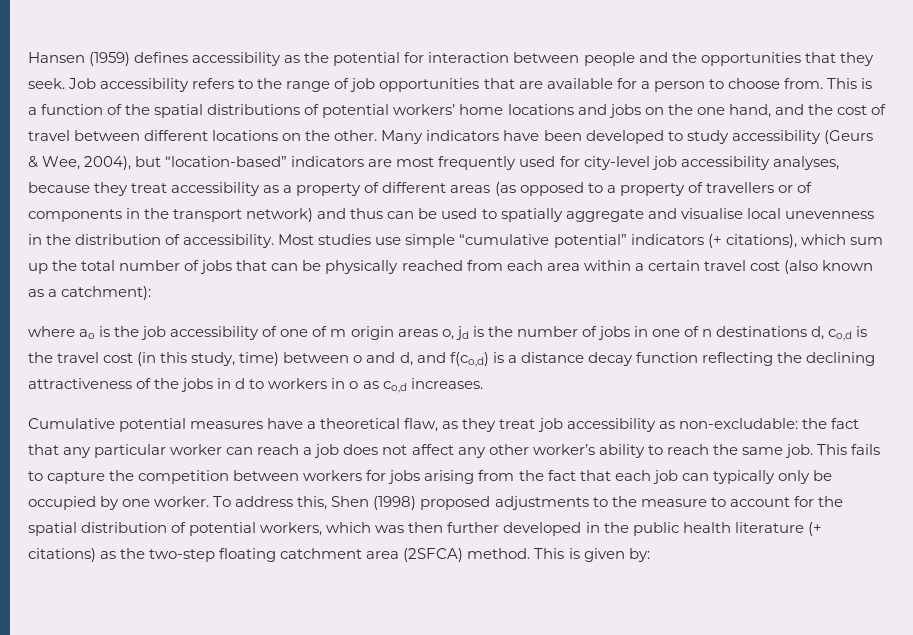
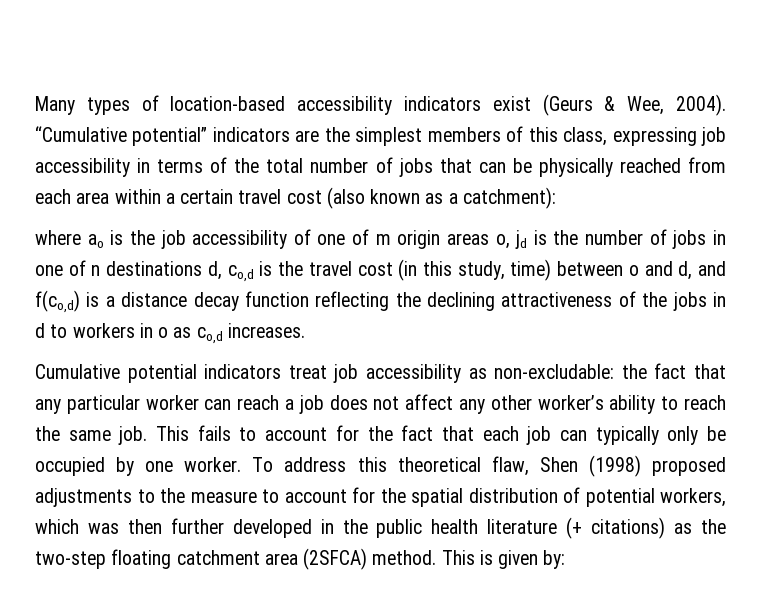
- Hansen (1959) defines accessibility as the potential for interaction between people and the opportunities that they seek. Job accessibility refers to the range of job opportunities that are available for a person to choose from. This is a function of the spatial distributions of potential workers’ home locations and jobs on the one hand, and the cost of travel between different locations on the other. Many indicators have been developed to study accessibility (Geurs & Wee, 2004), but “location-based” indicators are most frequently used for city-level job accessibility analyses, because they treat accessibility as a property of different areas (as opposed to a property of travellers or of components in the transport network) and thus can be used to spatially aggregate and visualise local unevenness in the distribution of accessibility. Most studies use simple “cumulative potential” indicators (+ citations), which sum up the total number of jobs that can be physically reached from each area within a certain travel cost (also known as a catchment):
+ Many types of location-based accessibility indicators exist (Geurs & Wee, 2004). “Cumulative potential” indicators are the simplest members of this class, expressing job accessibility in terms of the total number of jobs that can be physically reached from each area within a certain travel cost (also known as a catchment):
- Cumulative potential measures have a theoretical flaw, as they treat job accessibility as non-excludable: the fact that any particular worker can reach a job does not affect any other worker’s ability to reach the same job.
+ Cumulative potential indicators treat job accessibility as non-excludable: the fact that any particular worker can reach a job does not affect any other worker’s ability to reach the same job.
- This fails to capture the competition between workers for jobs arising from the fact that each job can typically only be occupied by one worker.
+ This fails to account for the fact that each job can typically only be occupied by one worker.
- To address this, Shen (1998) proposed adjustments to the measure to account for the spatial distribution of potential workers, which was then further developed in the public health literature (+ citations) as the two-step floating catchment area (2SFCA) method.
+ To address this theoretical flaw, Shen (1998) proposed adjustments to the measure to account for the spatial distribution of potential workers, which was then further developed in the public health literature (+ citations) as the two-step floating catchment area (2SFCA) method.

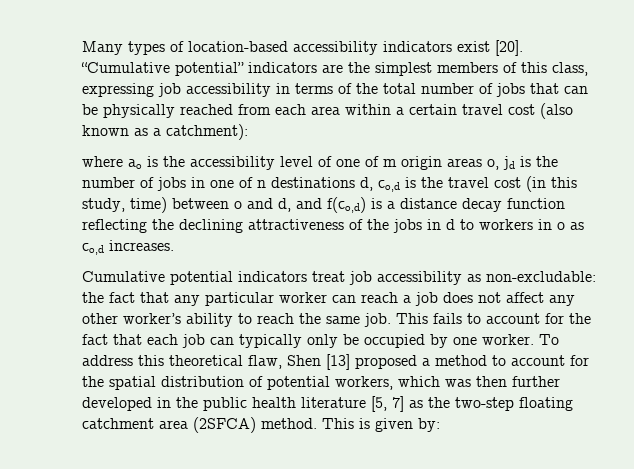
- Many types of location-based accessibility indicators exist (Geurs & Wee, 2004).
+ Many types of location-based accessibility indicators exist [20].
- where ao is the job accessibility of one of m origin areas o, jd is the number of jobs in one of n destinations d, co,d is the travel cost (in this study, time) between o and d, and f(co,d) is a distance decay function reflecting the declining attractiveness of the jobs in d to workers in o as co,d increases.
+ where ao is the accessibility level of one of m origin areas o, jd is the number of jobs in one of n destinations d, co,d is the travel cost (in this study, time) between o and d, and f(co,d) is a distance decay function reflecting the declining attractiveness of the jobs in d to workers in o as co,d increases.
- To address this theoretical flaw, Shen (1998) proposed adjustments to the measure to account for the spatial distribution of potential workers, which was then further developed in the public health literature (+ citations) as the two-step floating catchment area (2SFCA) method.
+ To address this theoretical flaw, Shen [13] proposed a method to account for the spatial distribution of potential workers, which was then further developed in the public health literature [5, 7] as the two-step floating catchment area (2SFCA) method.

